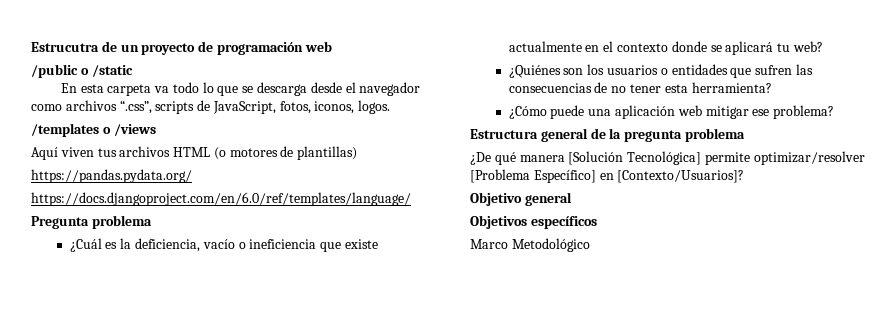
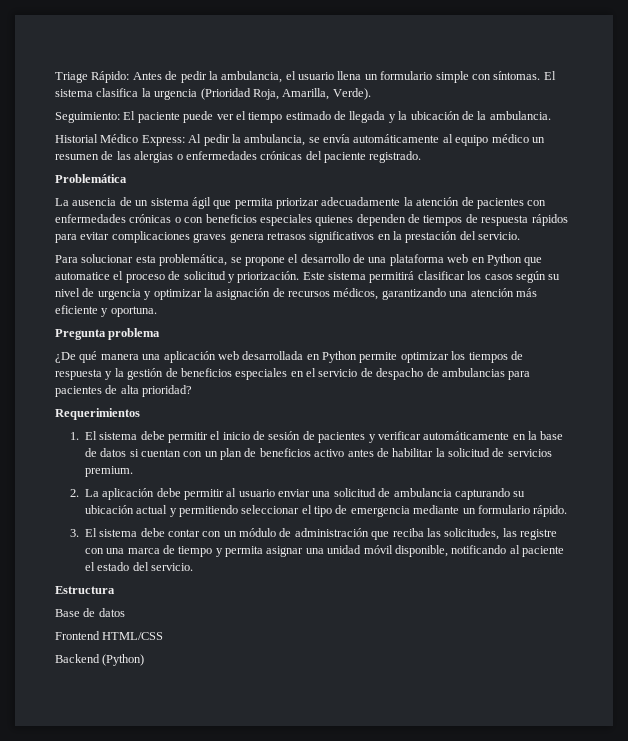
- Estrucutra de un proyecto de programación web
- /public o /static
- En esta carpeta va todo lo que se descarga desde el navegador como archivos “.css”, scripts de JavaScript, fotos, iconos, logos.
- /templates o /views
- Aquí viven tus archivos HTML (o motores de plantillas)
- https://pandas.pydata.org/
- https://docs.djangoproject.com/en/6.0/ref/templates/language/
+ Triage Rápido: Antes de pedir la ambulancia, el usuario llena un formulario simple con síntomas. El sistema clasifica la urgencia (Prioridad Roja, Amarilla, Verde).
+ Seguimiento: El paciente puede ver el tiempo estimado de llegada y la ubicación de la ambulancia.
+ Historial Médico Express: Al pedir la ambulancia, se envía automáticamente al equipo médico un resumen de las alergias o enfermedades crónicas del paciente registrado.
+ Problemática
+ La ausencia de un sistema ágil que permita priorizar adecuadamente la atención de pacientes con enfermedades crónicas o con beneficios especiales quienes dependen de tiempos de respuesta rápidos para evitar complicaciones graves genera retrasos significativos en la prestación del servicio.
+ Para solucionar esta problemática, se propone el desarrollo de una plataforma web en Python que automatice el proceso de solicitud y priorización. Este sistema permitirá clasificar los casos según su nivel de urgencia y optimizar la asignación de recursos médicos, garantizando una atención más eficiente y oportuna.
  Pregunta problema
- ¿Cuál es la deficiencia, vacío o ineficiencia que existe actualmente en el contexto donde se aplicará tu web?
- ¿Quiénes son los usuarios o entidades que sufren las consecuencias de no tener esta herramienta?
- ¿Cómo puede una aplicación web mitigar ese problema?
- Estructura general de la pregunta problema
- ¿De qué manera [Solución Tecnológica] permite optimizar/resolver [Problema Específico] en [Contexto/Usuarios]?
- Objetivo general
- Objetivos específicos
- Marco Metodológico
+ ¿De qué manera una aplicación web desarrollada en Python permite optimizar los tiempos de respuesta y la gestión de beneficios especiales en el servicio de despacho de ambulancias para pacientes de alta prioridad?
+ Requerimientos
+ 1. El sistema debe permitir el inicio de sesión de pacientes y verificar automáticamente en la base de datos si cuentan con un plan de beneficios activo antes de habilitar la solicitud de servicios premium.
+ 2. La aplicación debe permitir al usuario enviar una solicitud de ambulancia capturando su ubicación actual y permitiendo seleccionar el tipo de emergencia mediante un formulario rápido.
+ 3. El sistema debe contar con un módulo de administración que reciba las solicitudes, las registre con una marca de tiempo y permita asignar una unidad móvil disponible, notificando al paciente el estado del servicio.
+ Estructura
+ Base de datos
+ Frontend HTML/CSS
+ Backend (Python)

